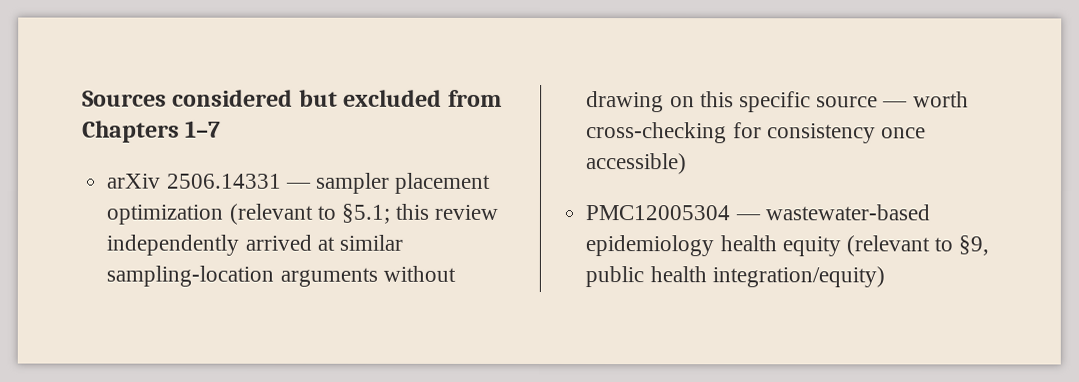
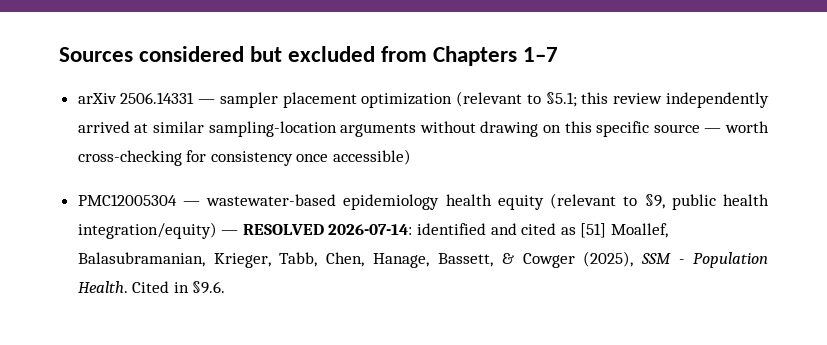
- PMC12005304 — wastewater-based epidemiology health equity (relevant to §9, public health integration/equity)
+ PMC12005304 — wastewater-based epidemiology health equity (relevant to §9, public health integration/equity) — RESOLVED 2026-07-14: identified and cited as [51] Moallef, Balasubramanian, Krieger, Tabb, Chen, Hanage, Bassett, & Cowger (2025), SSM - Population Health. Cited in §9.6.

